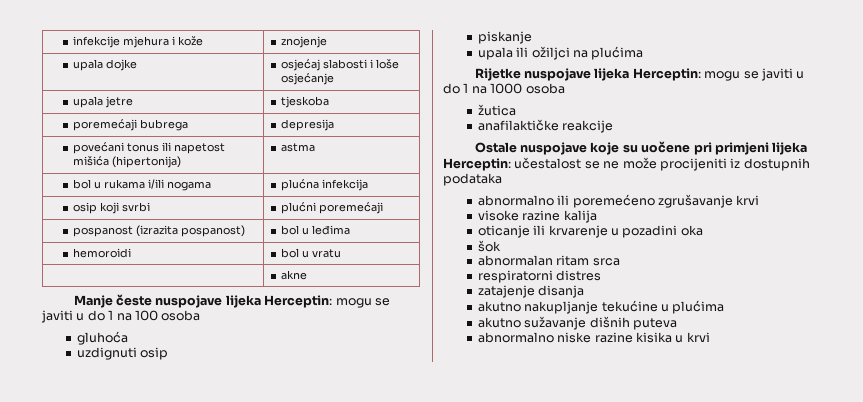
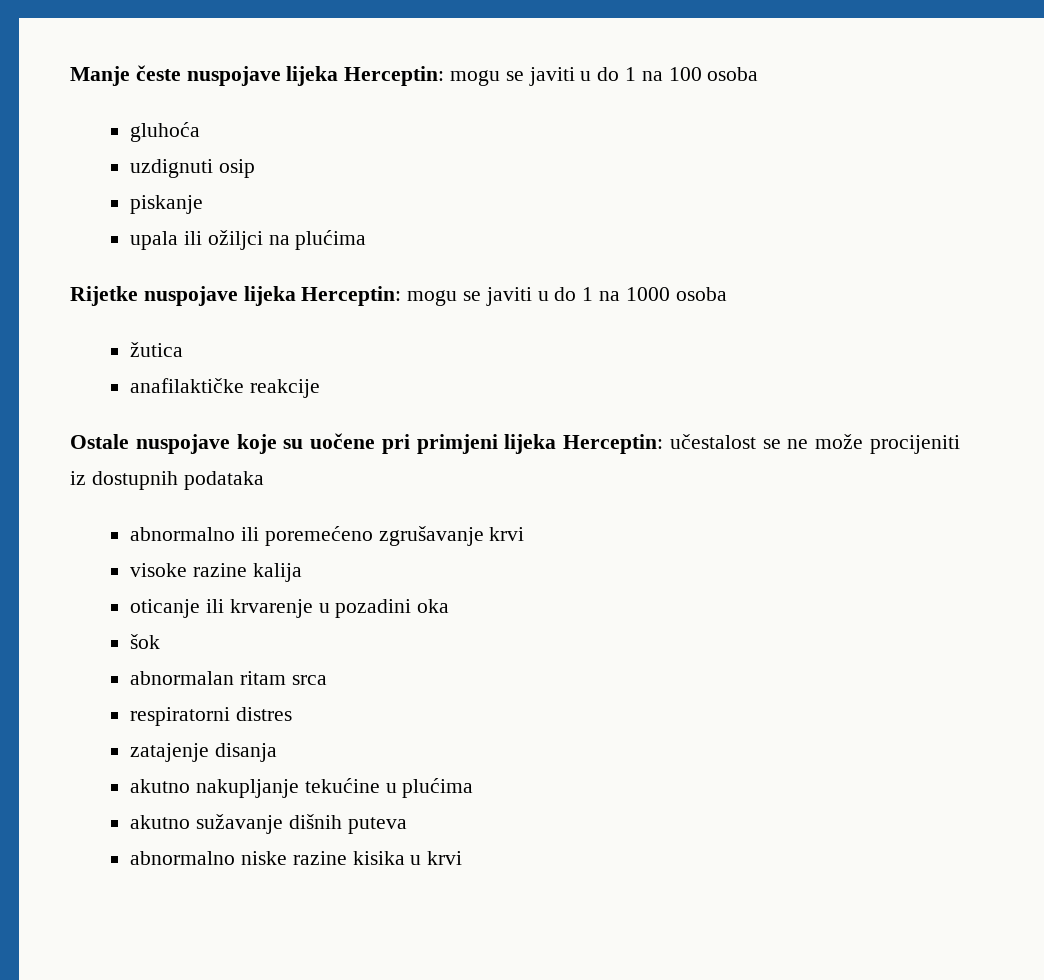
- infekcije mjehura i kože | znojenje
- upala dojke | osjećaj slabosti i loše osjećanje
- upala jetre | tjeskoba
- poremećaji bubrega | depresija
- povećani tonus ili napetost mišića (hipertonija) | astma
- bol u rukama i/ili nogama | plućna infekcija
- osip koji svrbi | plućni poremećaji
- pospanost (izrazita pospanost) | bol u leđima
- hemoroidi | bol u vratu
- | akne

